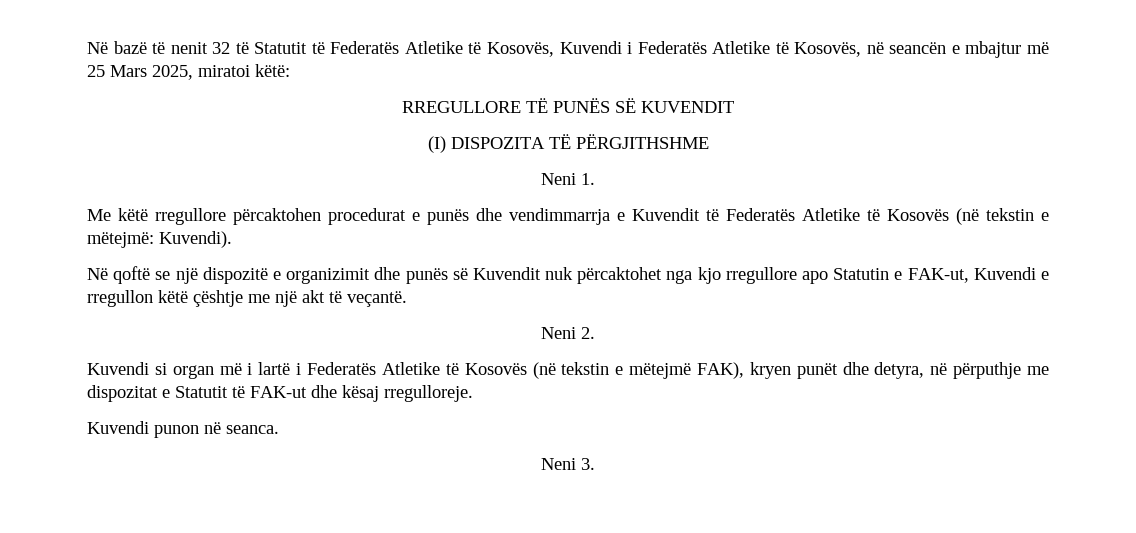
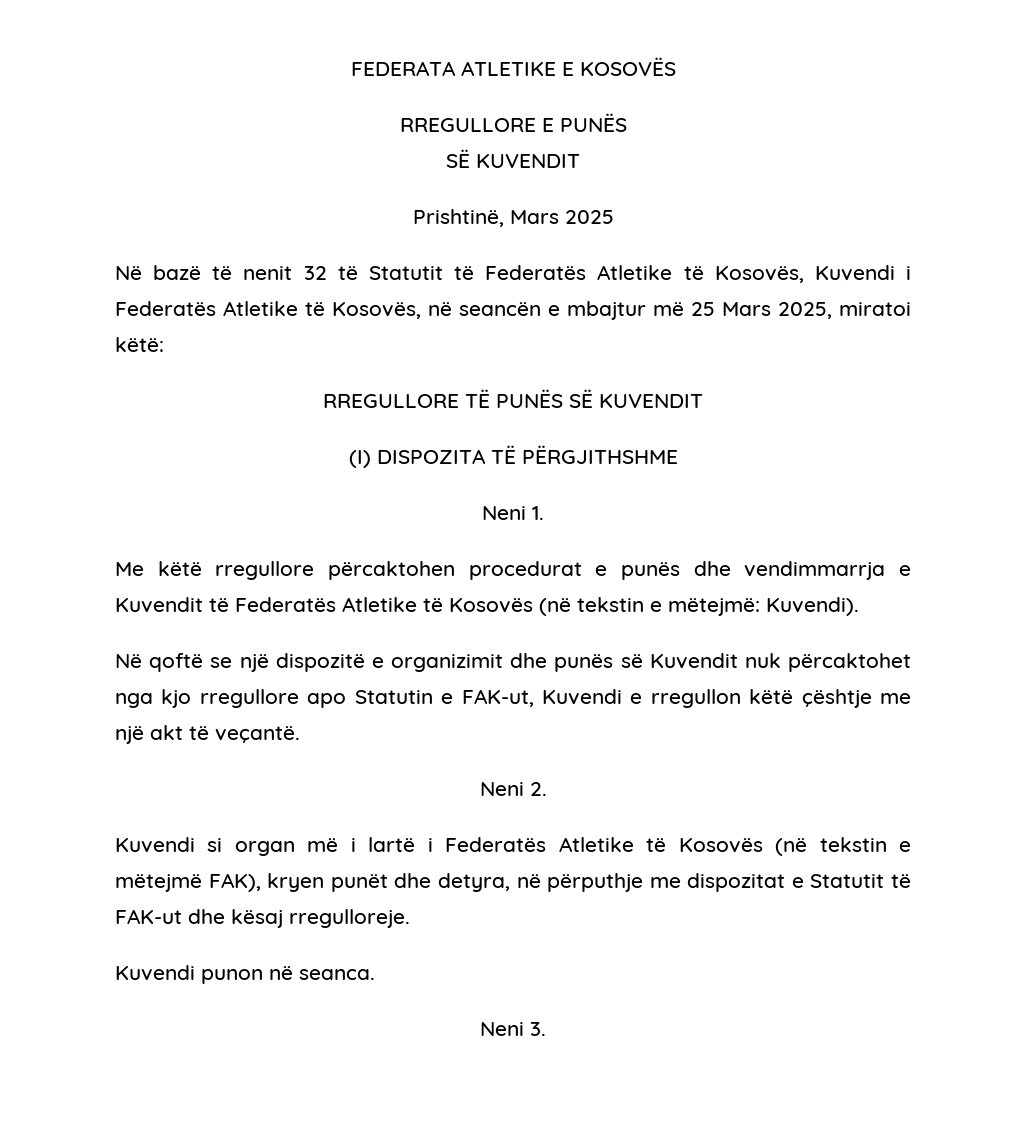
+ FEDERATA ATLETIKE E KOSOVËS
+ RREGULLORE E PUNËS
+ SË KUVENDIT
+ Prishtinë, Mars 2025

